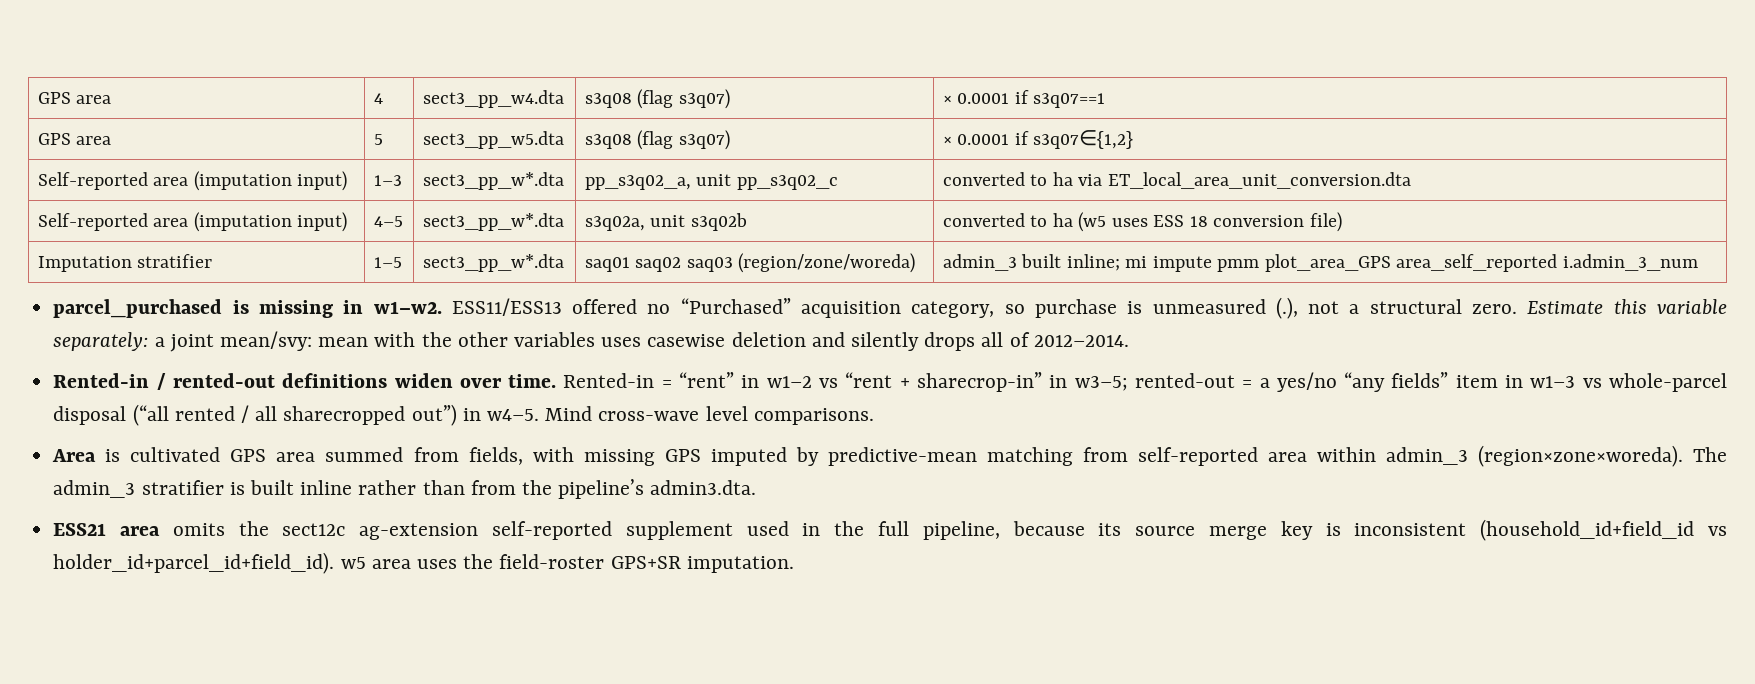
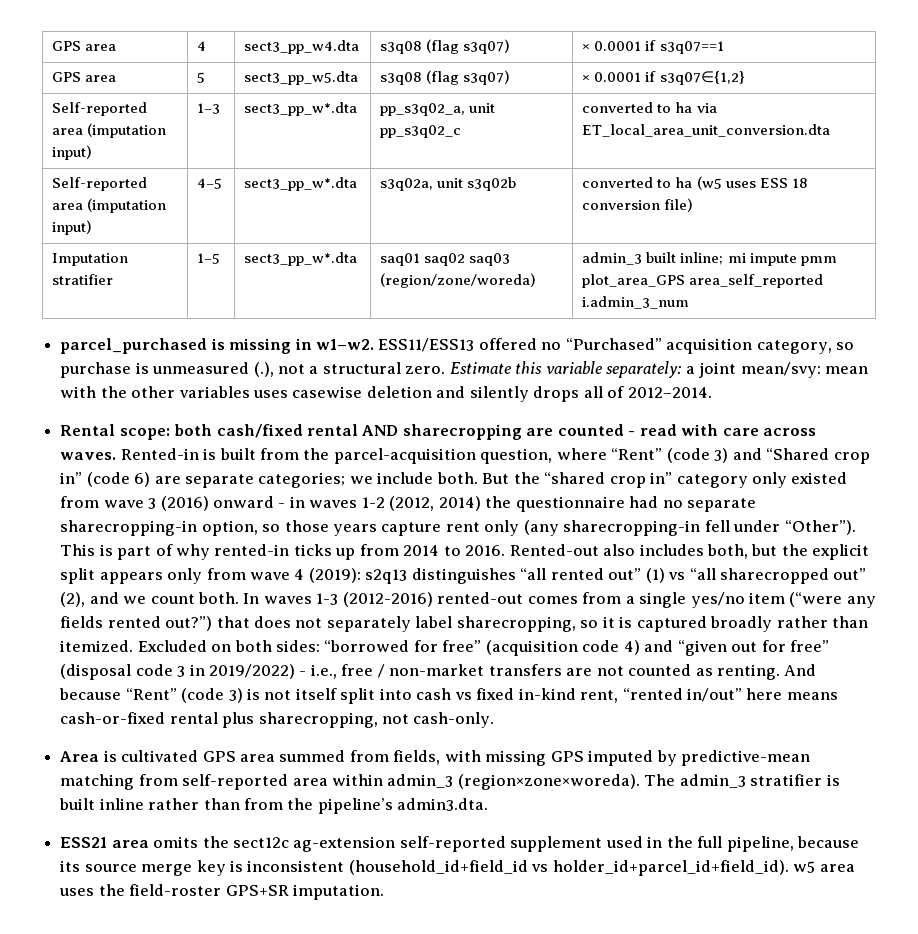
- Rented-in / rented-out definitions widen over time. Rented-in = “rent” in w1–2 vs “rent + sharecrop-in” in w3–5; rented-out = a yes/no “any fields” item in w1–3 vs whole-parcel disposal (“all rented / all sharecropped out”) in w4–5. Mind cross-wave level comparisons.
+ Rental scope: both cash/fixed rental AND sharecropping are counted - read with care across waves. Rented-in is built from the parcel-acquisition question, where “Rent” (code 3) and “Shared crop in” (code 6) are separate categories; we include both. But the “shared crop in” category only existed from wave 3 (2016) onward - in waves 1-2 (2012, 2014) the questionnaire had no separate sharecropping-in option, so those years capture rent only (any sharecropping-in fell under “Other”). This is part of why rented-in ticks up from 2014 to 2016. Rented-out also includes both, but the explicit split appears only from wave 4 (2019): s2q13 distinguishes “all rented out” (1) vs “all sharecropped out” (2), and we count both. In waves 1-3 (2012-2016) rented-out comes from a single yes/no item (“were any fields rented out?”) that does not separately label sharecropping, so it is captured broadly rather than itemized. Excluded on both sides: “borrowed for free” (acquisition code 4) and “given out for free” (disposal code 3 in 2019/2022) - i.e., free / non-market transfers are not counted as renting. And because “Rent” (code 3) is not itself split into cash vs fixed in-kind rent, “rented in/out” here means cash-or-fixed rental plus sharecropping, not cash-only.

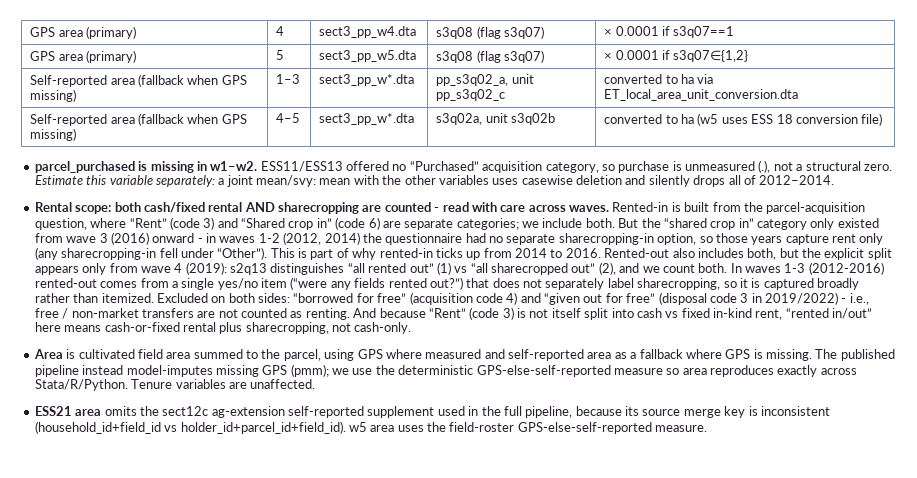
- GPS area | 4 | sect3_pp_w4.dta | s3q08 (flag s3q07) | × 0.0001 if s3q07==1
+ GPS area (primary) | 4 | sect3_pp_w4.dta | s3q08 (flag s3q07) | × 0.0001 if s3q07==1
- GPS area | 5 | sect3_pp_w5.dta | s3q08 (flag s3q07) | × 0.0001 if s3q07∈{1,2}
+ GPS area (primary) | 5 | sect3_pp_w5.dta | s3q08 (flag s3q07) | × 0.0001 if s3q07∈{1,2}
- Self-reported area (imputation input) | 1–3 | sect3_pp_w*.dta | pp_s3q02_a, unit pp_s3q02_c | converted to ha via ET_local_area_unit_conversion.dta
+ Self-reported area (fallback when GPS missing) | 1–3 | sect3_pp_w*.dta | pp_s3q02_a, unit pp_s3q02_c | converted to ha via ET_local_area_unit_conversion.dta
- Self-reported area (imputation input) | 4–5 | sect3_pp_w*.dta | s3q02a, unit s3q02b | converted to ha (w5 uses ESS 18 conversion file)
+ Self-reported area (fallback when GPS missing) | 4–5 | sect3_pp_w*.dta | s3q02a, unit s3q02b | converted to ha (w5 uses ESS 18 conversion file)
- Imputation stratifier | 1–5 | sect3_pp_w*.dta | saq01 saq02 saq03 (region/zone/woreda) | admin_3 built inline; mi impute pmm plot_area_GPS area_self_reported i.admin_3_num
- Area is cultivated GPS area summed from fields, with missing GPS imputed by predictive-mean matching from self-reported area within admin_3 (region×zone×woreda). The admin_3 stratifier is built inline rather than from the pipeline’s admin3.dta.
+ Area is cultivated field area summed to the parcel, using GPS where measured and self-reported area as a fallback where GPS is missing. The published pipeline instead model-imputes missing GPS (pmm); we use the deterministic GPS-else-self-reported measure so area reproduces exactly across Stata/R/Python. Tenure variables are unaffected.
- ESS21 area omits the sect12c ag-extension self-reported supplement used in the full pipeline, because its source merge key is inconsistent (household_id+field_id vs holder_id+parcel_id+field_id). w5 area uses the field-roster GPS+SR imputation.
+ ESS21 area omits the sect12c ag-extension self-reported supplement used in the full pipeline, because its source merge key is inconsistent (household_id+field_id vs holder_id+parcel_id+field_id). w5 area uses the field-roster GPS-else-self-reported measure.

